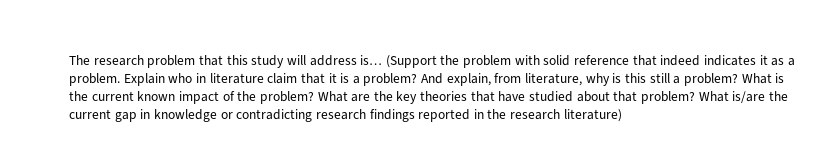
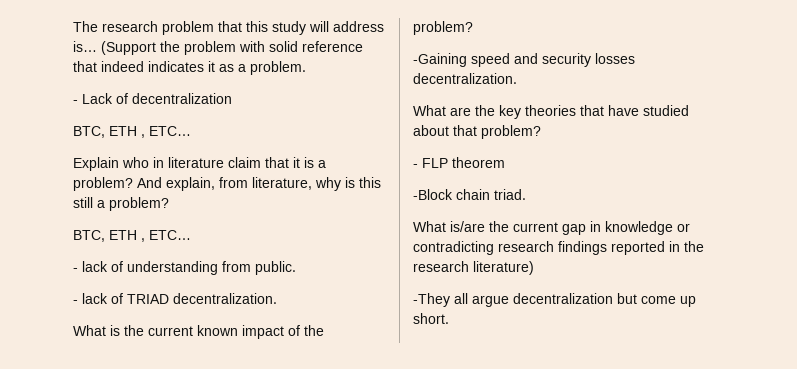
- (Support the problem with solid reference that indeed indicates it as a problem. Explain who in literature claim that it is a problem?
+ (Support the problem with solid reference that indeed indicates it as a problem.
+ - Lack of decentralization
+ BTC, ETH , ETC…
+ Explain who in literature claim that it is a problem?
- And explain, from literature, why is this still a problem? What is the current known impact of the problem? What are the key theories that have studied about that problem? What is/are the current gap in knowledge or contradicting research findings reported in the research literature)
+ And explain, from literature, why is this still a problem?
+ BTC, ETH , ETC…
+ - lack of understanding from public.
+ - lack of TRIAD decentralization.
+ What is the current known impact of the problem?
+ -Gaining speed and security losses decentralization.
+ What are the key theories that have studied about that problem?
+ - FLP theorem
+ -Block chain triad.
+ What is/are the current gap in knowledge or contradicting research findings reported in the research literature)
+ -They all argue decentralization but come up short.

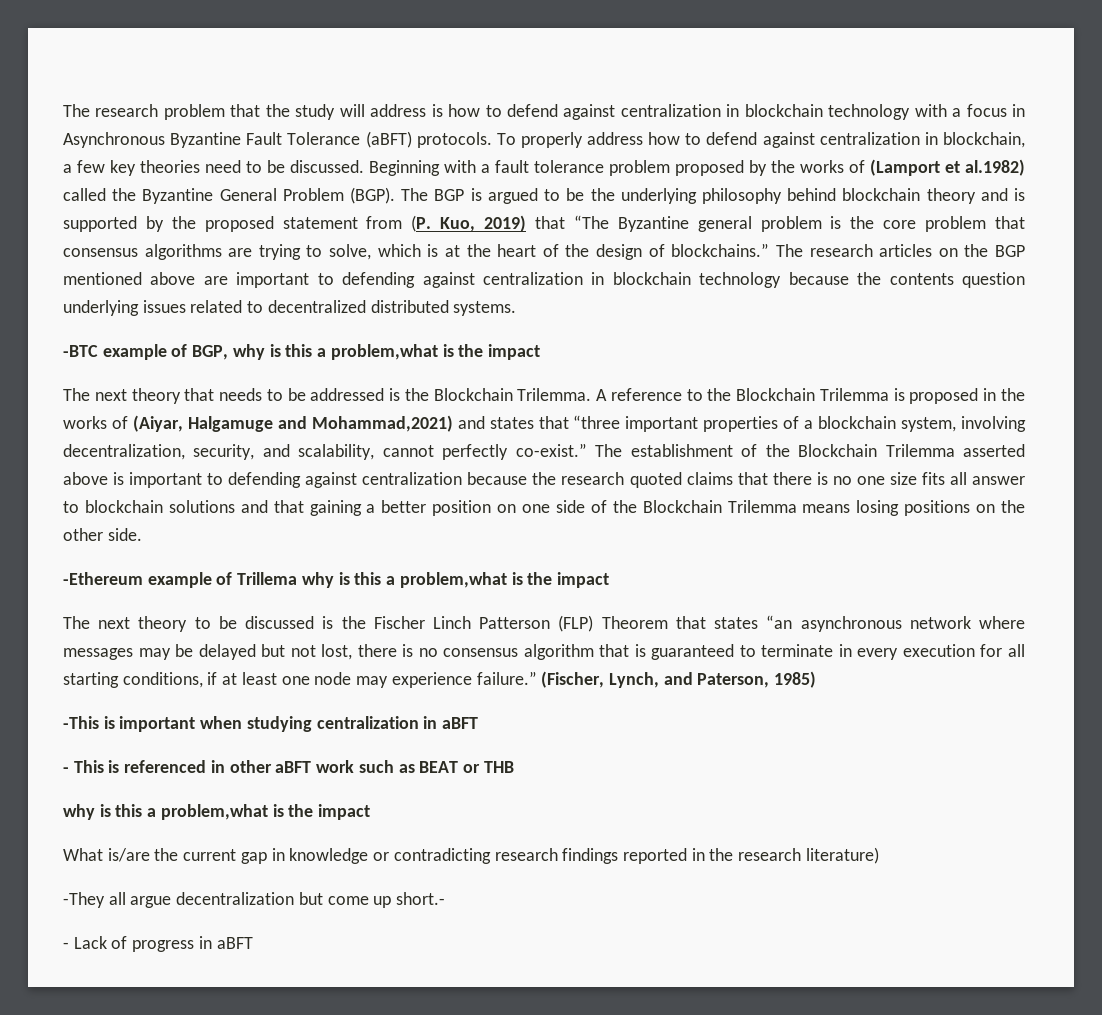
- The research problem that this study will address is… (Support the problem with solid reference that indeed indicates it as a problem.
- - Lack of decentralization
- BTC, ETH , ETC…
- Explain who in literature claim that it is a problem? And explain, from literature, why is this still a problem?
- BTC, ETH , ETC…
- - lack of understanding from public.
- - lack of TRIAD decentralization.
- What is the current known impact of the problem?
- -Gaining speed and security losses decentralization.
- What are the key theories that have studied about that problem?
- - FLP theorem
- -Block chain triad.
+ The research problem that the study will address is how to defend against centralization in blockchain technology with a focus in Asynchronous Byzantine Fault Tolerance (aBFT) protocols. To properly address how to defend against centralization in blockchain, a few key theories need to be discussed. Beginning with a fault tolerance problem proposed by the works of (Lamport et al.1982) called the Byzantine General Problem (BGP). The BGP is argued to be the underlying philosophy behind blockchain theory and is supported by the proposed statement from (P. Kuo, 2019) that “The Byzantine general problem is the core problem that consensus algorithms are trying to solve, which is at the heart of the design of blockchains.” The research articles on the BGP mentioned above are important to defending against centralization in blockchain technology because the contents question underlying issues related to decentralized distributed systems.
+ -BTC example of BGP, why is this a problem,what is the impact
+ The next theory that needs to be addressed is the Blockchain Trilemma. A reference to the Blockchain Trilemma is proposed in the works of (Aiyar, Halgamuge and Mohammad,2021) and states that “three important properties of a blockchain system, involving decentralization, security, and scalability, cannot perfectly co-exist.” The establishment of the Blockchain Trilemma asserted above is important to defending against centralization because the research quoted claims that there is no one size fits all answer to blockchain solutions and that gaining a better position on one side of the Blockchain Trilemma means losing positions on the other side.
+ -Ethereum example of Trillema why is this a problem,what is the impact
+ The next theory to be discussed is the Fischer Linch Patterson (FLP) Theorem that states “an asynchronous network where messages may be delayed but not lost, there is no consensus algorithm that is guaranteed to terminate in every execution for all starting conditions, if at least one node may experience failure.” (Fischer, Lynch, and Paterson, 1985)
+ -This is important when studying centralization in aBFT
+ - This is referenced in other aBFT work such as BEAT or THB
+ why is this a problem,what is the impact
- -They all argue decentralization but come up short.
+ -They all argue decentralization but come up short.-
+ - Lack of progress in aBFT

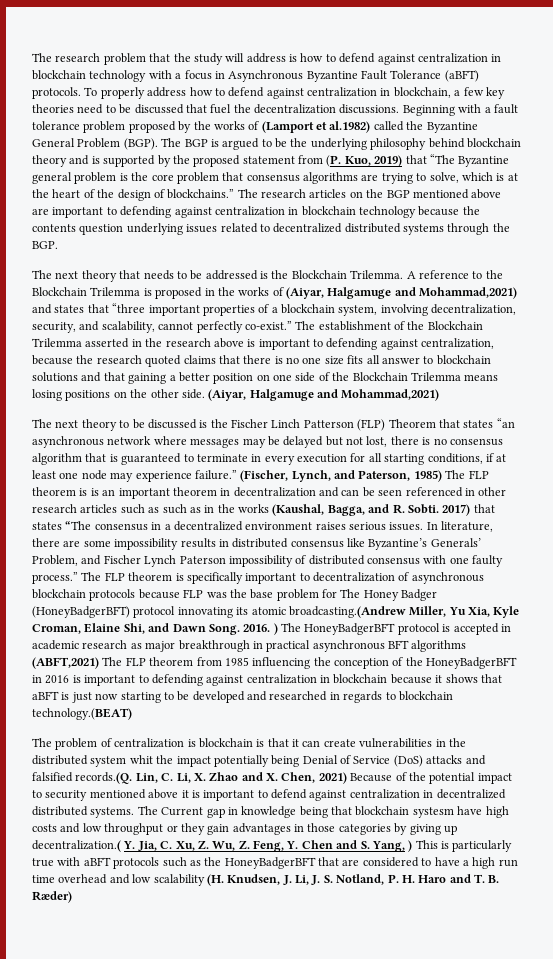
- To properly address how to defend against centralization in blockchain, a few key theories need to be discussed.
+ To properly address how to defend against centralization in blockchain, a few key theories need to be discussed that fuel the decentralization discussions.
- The research articles on the BGP mentioned above are important to defending against centralization in blockchain technology because the contents question underlying issues related to decentralized distributed systems.
- -BTC example of BGP, why is this a problem,what is the impact
+ The research articles on the BGP mentioned above are important to defending against centralization in blockchain technology because the contents question underlying issues related to decentralized distributed systems through the BGP.
- The establishment of the Blockchain Trilemma asserted above is important to defending against centralization because the research quoted claims that there is no one size fits all answer to blockchain solutions and that gaining a better position on one side of the Blockchain Trilemma means losing positions on the other side.
- -Ethereum example of Trillema why is this a problem,what is the impact
+ The establishment of the Blockchain Trilemma asserted in the research above is important to defending against centralization, because the research quoted claims that there is no one size fits all answer to blockchain solutions and that gaining a better position on one side of the Blockchain Trilemma means losing positions on the other side. (Aiyar, Halgamuge and Mohammad,2021)
- (Fischer, Lynch, and Paterson, 1985)
- -This is important when studying centralization in aBFT
- - This is referenced in other aBFT work such as BEAT or THB
- why is this a problem,what is the impact
- What is/are the current gap in knowledge or contradicting research findings reported in the research literature)
- -They all argue decentralization but come up short.-
- - Lack of progress in aBFT
+ (Fischer, Lynch, and Paterson, 1985) The FLP theorem is is an important theorem in decentralization and can be seen referenced in other research articles such as such as in the works (Kaushal, Bagga, and R. Sobti. 2017) that states “The consensus in a decentralized environment raises serious issues. In literature, there are some impossibility results in distributed consensus like Byzantine’s Generals’ Problem, and Fischer Lynch Paterson impossibility of distributed consensus with one faulty process.” The FLP theorem is specifically important to decentralization of asynchronous blockchain protocols because FLP was the base problem for The Honey Badger (HoneyBadgerBFT) protocol innovating its atomic broadcasting.(Andrew Miller, Yu Xia, Kyle Croman, Elaine Shi, and Dawn Song. 2016. ) The HoneyBadgerBFT protocol is accepted in academic research as major breakthrough in practical asynchronous BFT algorithms (ABFT,2021) The FLP theorem from 1985 influencing the conception of the HoneyBadgerBFT in 2016 is important to defending against centralization in blockchain because it shows that aBFT is just now starting to be developed and researched in regards to blockchain technology.(BEAT)
+ The problem of centralization is blockchain is that it can create vulnerabilities in the distributed system whit the impact potentially being Denial of Service (DoS) attacks and falsified records.(Q. Lin, C. Li, X. Zhao and X. Chen, 2021) Because of the potential impact to security mentioned above it is important to defend against centralization in decentralized distributed systems. The Current gap in knowledge being that blockchain systesm have high costs and low throughput or they gain advantages in those categories by giving up decentralization.( Y. Jia, C. Xu, Z. Wu, Z. Feng, Y. Chen and S. Yang, ) This is particularly true with aBFT protocols such as the HoneyBadgerBFT that are considered to have a high run time overhead and low scalability (H. Knudsen, J. Li, J. S. Notland, P. H. Haro and T. B. Ræder)

